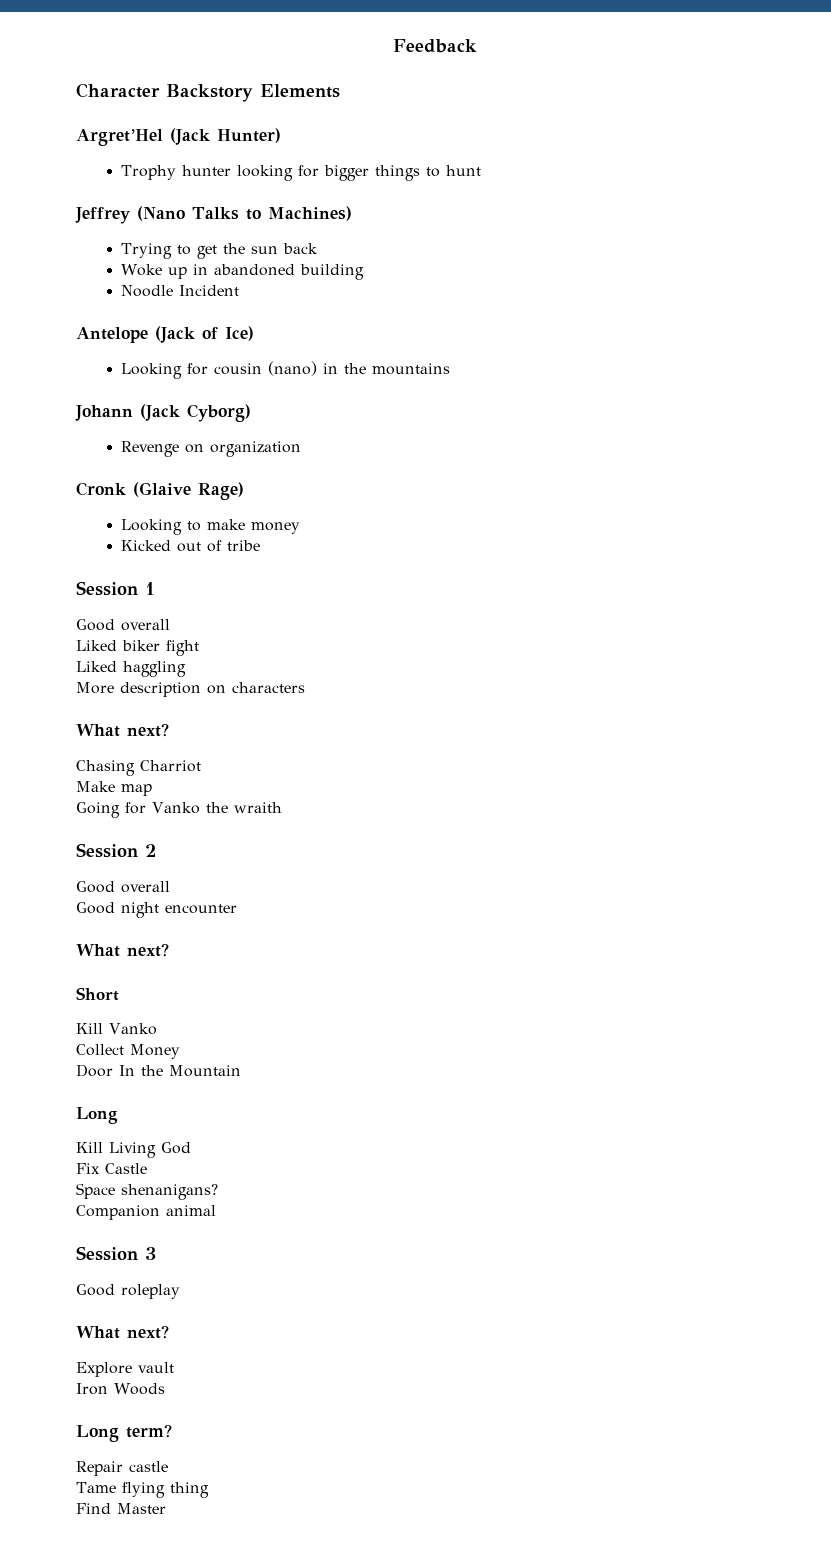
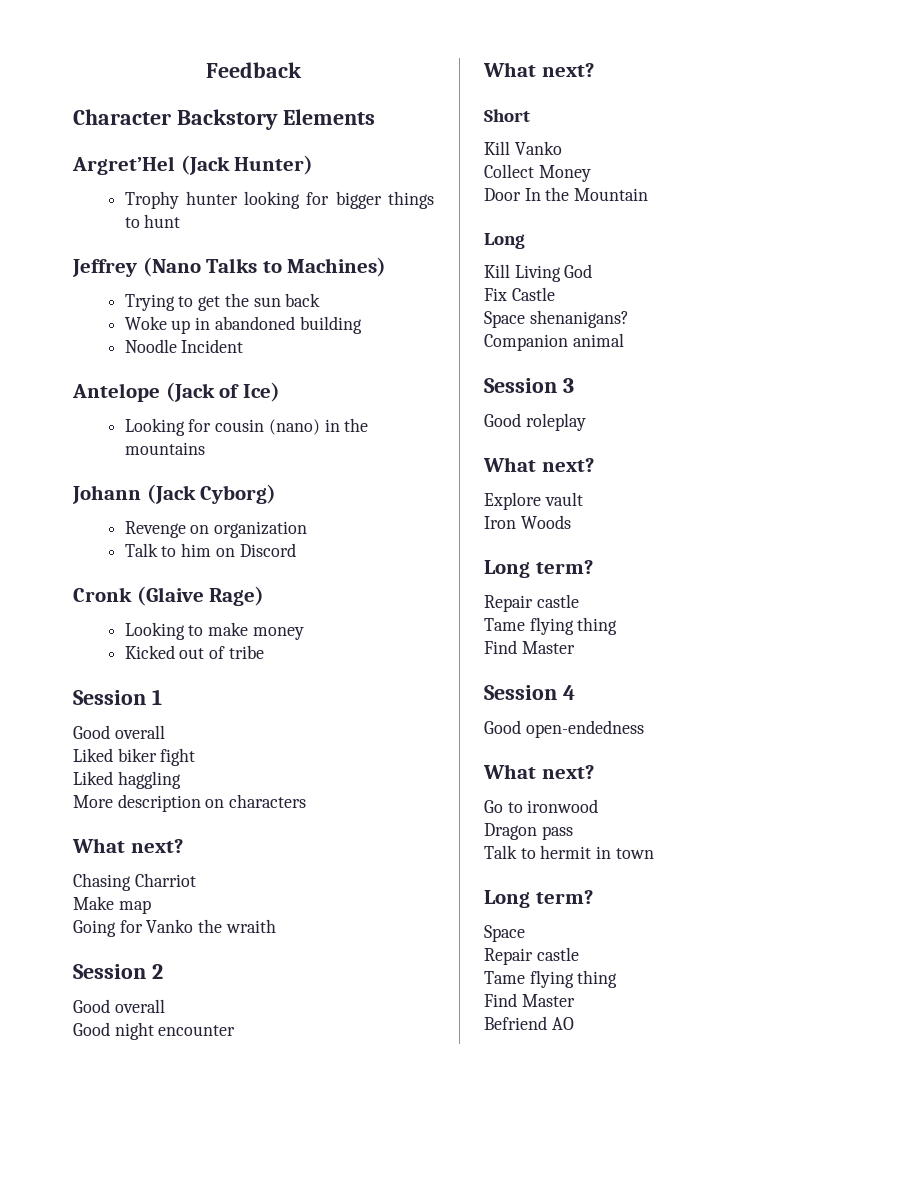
+ Talk to him on Discord
+ Session 4
+ Good open-endedness
+ What next?
+ Go to ironwood
+ Dragon pass
+ Talk to hermit in town
+ Long term?
+ Space
+ Repair castle
+ Tame flying thing
+ Find Master
+ Befriend AO

